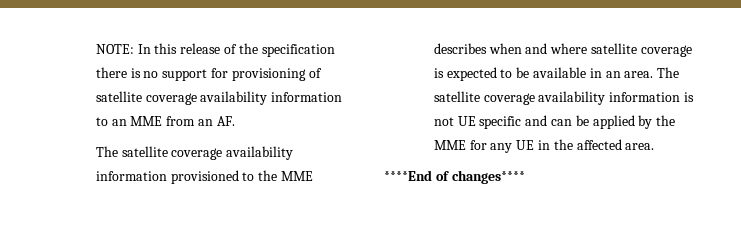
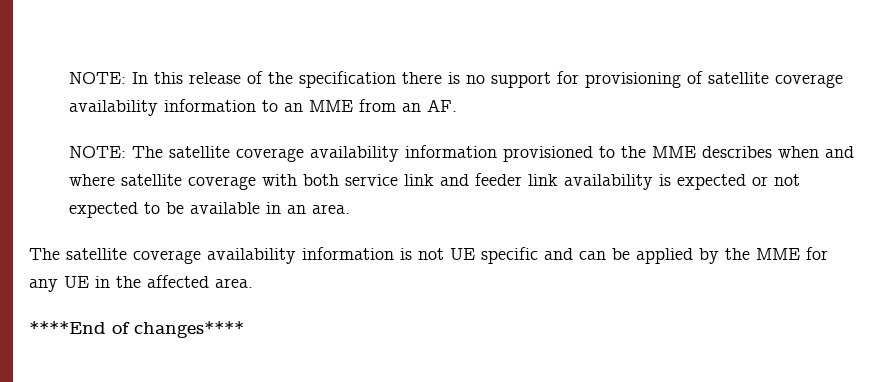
- The satellite coverage availability information provisioned to the MME describes when and where satellite coverage is expected to be available in an area. The satellite coverage availability information is not UE specific and can be applied by the MME for any UE in the affected area.
+ NOTE: The satellite coverage availability information provisioned to the MME describes when and where satellite coverage with both service link and feeder link availability is expected or not expected to be available in an area.
+ The satellite coverage availability information is not UE specific and can be applied by the MME for any UE in the affected area.

